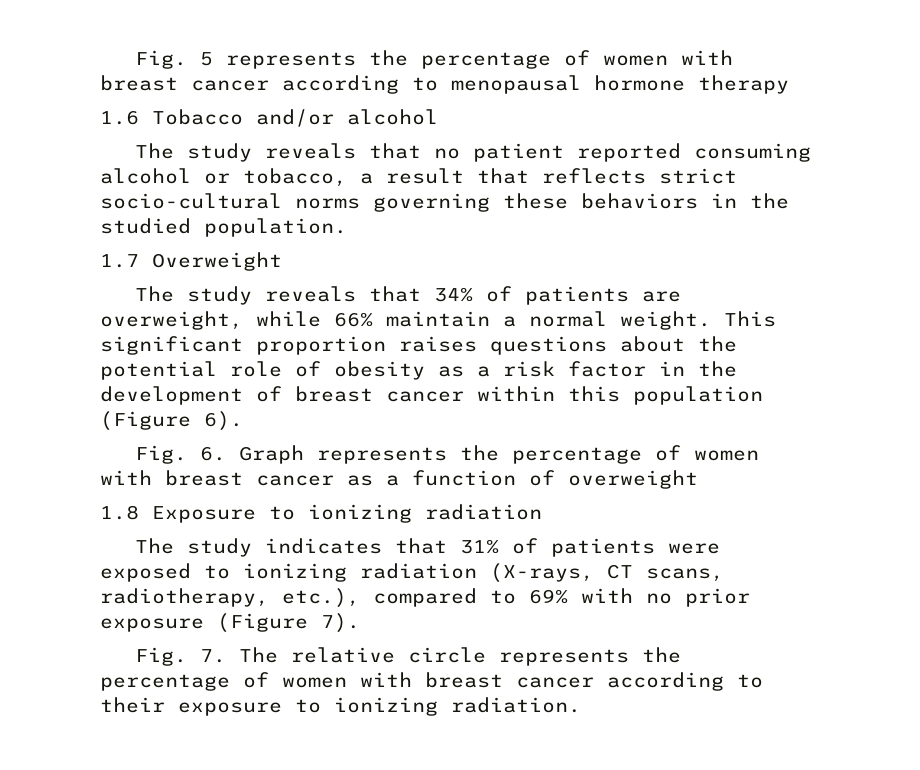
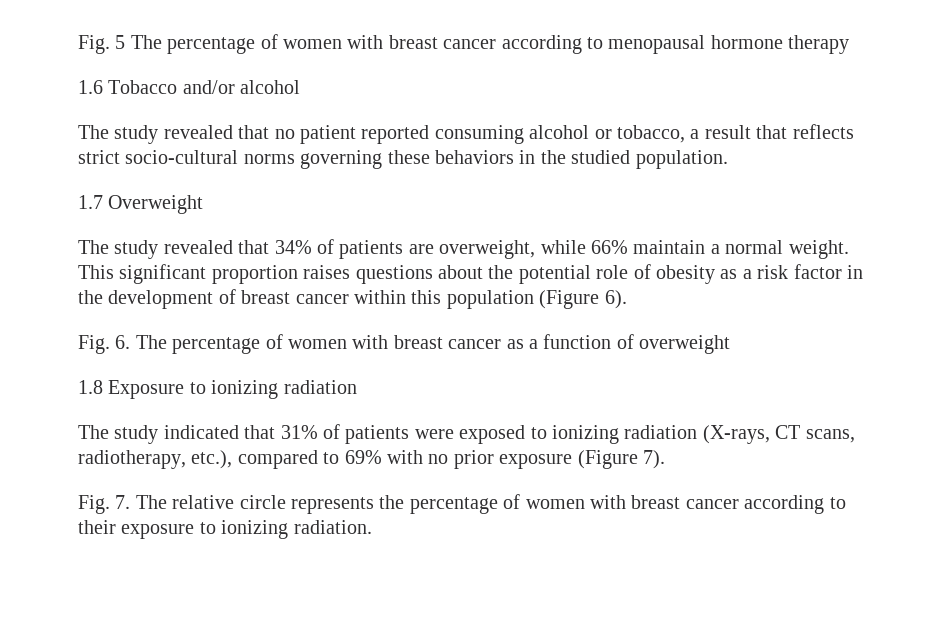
- Fig. 5 represents the percentage of women with breast cancer according to menopausal hormone therapy
+ Fig. 5 The percentage of women with breast cancer according to menopausal hormone therapy
- The study reveals that no patient reported consuming alcohol or tobacco, a result that reflects strict socio-cultural norms governing these behaviors in the studied population.
+ The study revealed that no patient reported consuming alcohol or tobacco, a result that reflects strict socio-cultural norms governing these behaviors in the studied population.
- The study reveals that 34% of patients are overweight, while 66% maintain a normal weight.
+ The study revealed that 34% of patients are overweight, while 66% maintain a normal weight.
- Fig. 6. Graph represents the percentage of women with breast cancer as a function of overweight
+ Fig. 6. The percentage of women with breast cancer as a function of overweight
- The study indicates that 31% of patients were exposed to ionizing radiation (X-rays, CT scans, radiotherapy, etc.), compared to 69% with no prior exposure (Figure 7).
+ The study indicated that 31% of patients were exposed to ionizing radiation (X-rays, CT scans, radiotherapy, etc.), compared to 69% with no prior exposure (Figure 7).

